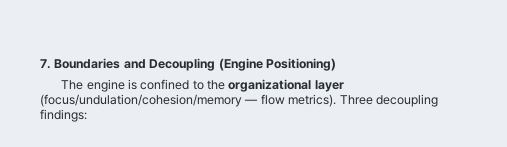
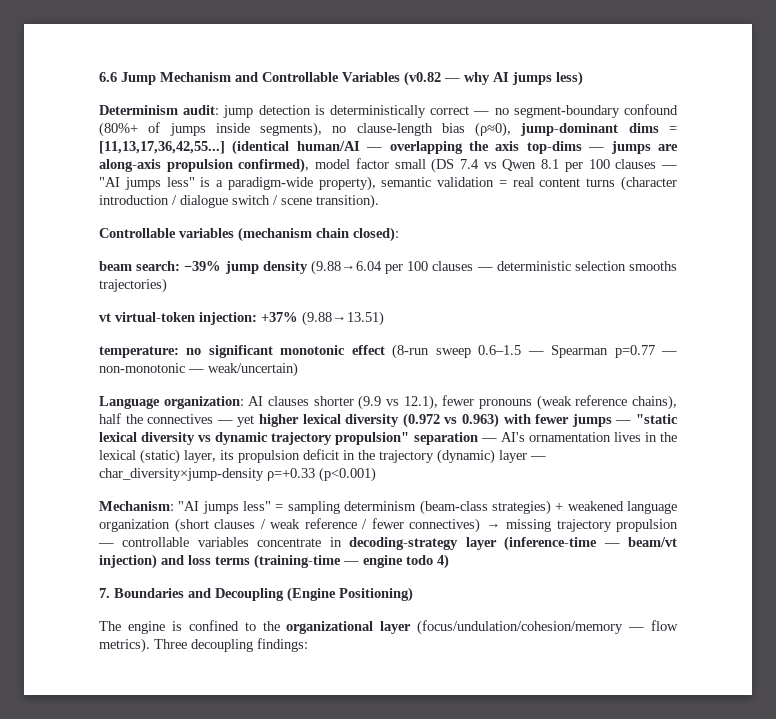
+ 6.6 Jump Mechanism and Controllable Variables (v0.82 — why AI jumps less)
+ Determinism audit: jump detection is deterministically correct — no segment-boundary confound (80%+ of jumps inside segments), no clause-length bias (ρ≈0), jump-dominant dims = [11,13,17,36,42,55...] (identical human/AI — overlapping the axis top-dims — jumps are along-axis propulsion confirmed), model factor small (DS 7.4 vs Qwen 8.1 per 100 clauses — "AI jumps less" is a paradigm-wide property), semantic validation = real content turns (character introduction / dialogue switch / scene transition).
+ Controllable variables (mechanism chain closed):
+ beam search: −39% jump density (9.88→6.04 per 100 clauses — deterministic selection smooths trajectories)
+ vt virtual-token injection: +37% (9.88→13.51)
+ temperature: no significant monotonic effect (8-run sweep 0.6–1.5 — Spearman p=0.77 — non-monotonic — weak/uncertain)
+ Language organization: AI clauses shorter (9.9 vs 12.1), fewer pronouns (weak reference chains), half the connectives — yet higher lexical diversity (0.972 vs 0.963) with fewer jumps — "static lexical diversity vs dynamic trajectory propulsion" separation — AI's ornamentation lives in the lexical (static) layer, its propulsion deficit in the trajectory (dynamic) layer — char_diversity×jump-density ρ=+0.33 (p<0.001)
+ Mechanism: "AI jumps less" = sampling determinism (beam-class strategies) + weakened language organization (short clauses / weak reference / fewer connectives) → missing trajectory propulsion — controllable variables concentrate in decoding-strategy layer (inference-time — beam/vt injection) and loss terms (training-time — engine todo 4)

